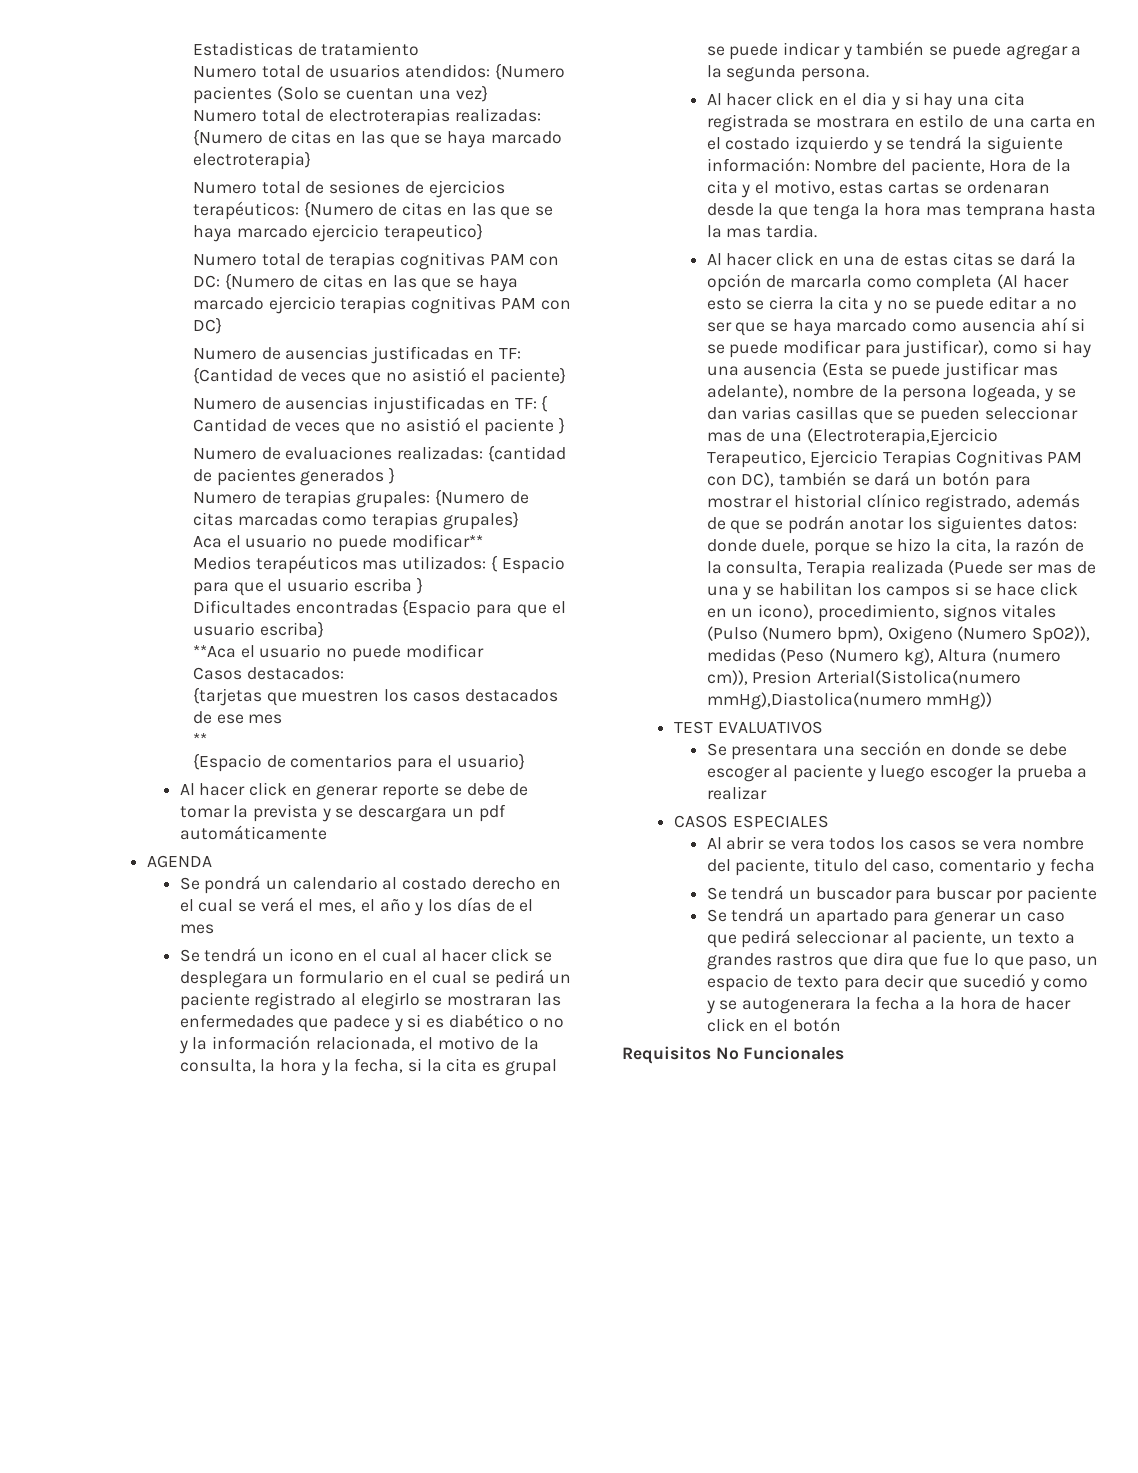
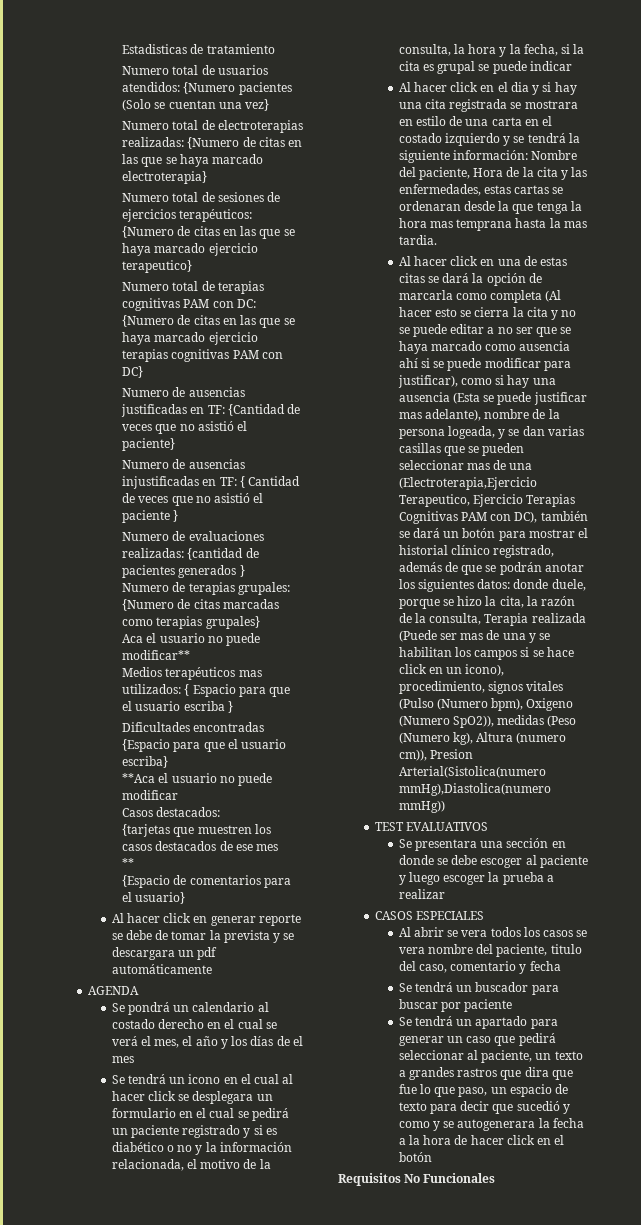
- Se tendrá un icono en el cual al hacer click se desplegara un formulario en el cual se pedirá un paciente registrado al elegirlo se mostraran las enfermedades que padece y si es diabético o no y la información relacionada, el motivo de la consulta, la hora y la fecha, si la cita es grupal se puede indicar y también se puede agregar a la segunda persona.
+ Se tendrá un icono en el cual al hacer click se desplegara un formulario en el cual se pedirá un paciente registrado y si es diabético o no y la información relacionada, el motivo de la consulta, la hora y la fecha, si la cita es grupal se puede indicar
- Al hacer click en el dia y si hay una cita registrada se mostrara en estilo de una carta en el costado izquierdo y se tendrá la siguiente información: Nombre del paciente, Hora de la cita y el motivo, estas cartas se ordenaran desde la que tenga la hora mas temprana hasta la mas tardia.
+ Al hacer click en el dia y si hay una cita registrada se mostrara en estilo de una carta en el costado izquierdo y se tendrá la siguiente información: Nombre del paciente, Hora de la cita y las enfermedades, estas cartas se ordenaran desde la que tenga la hora mas temprana hasta la mas tardia.

